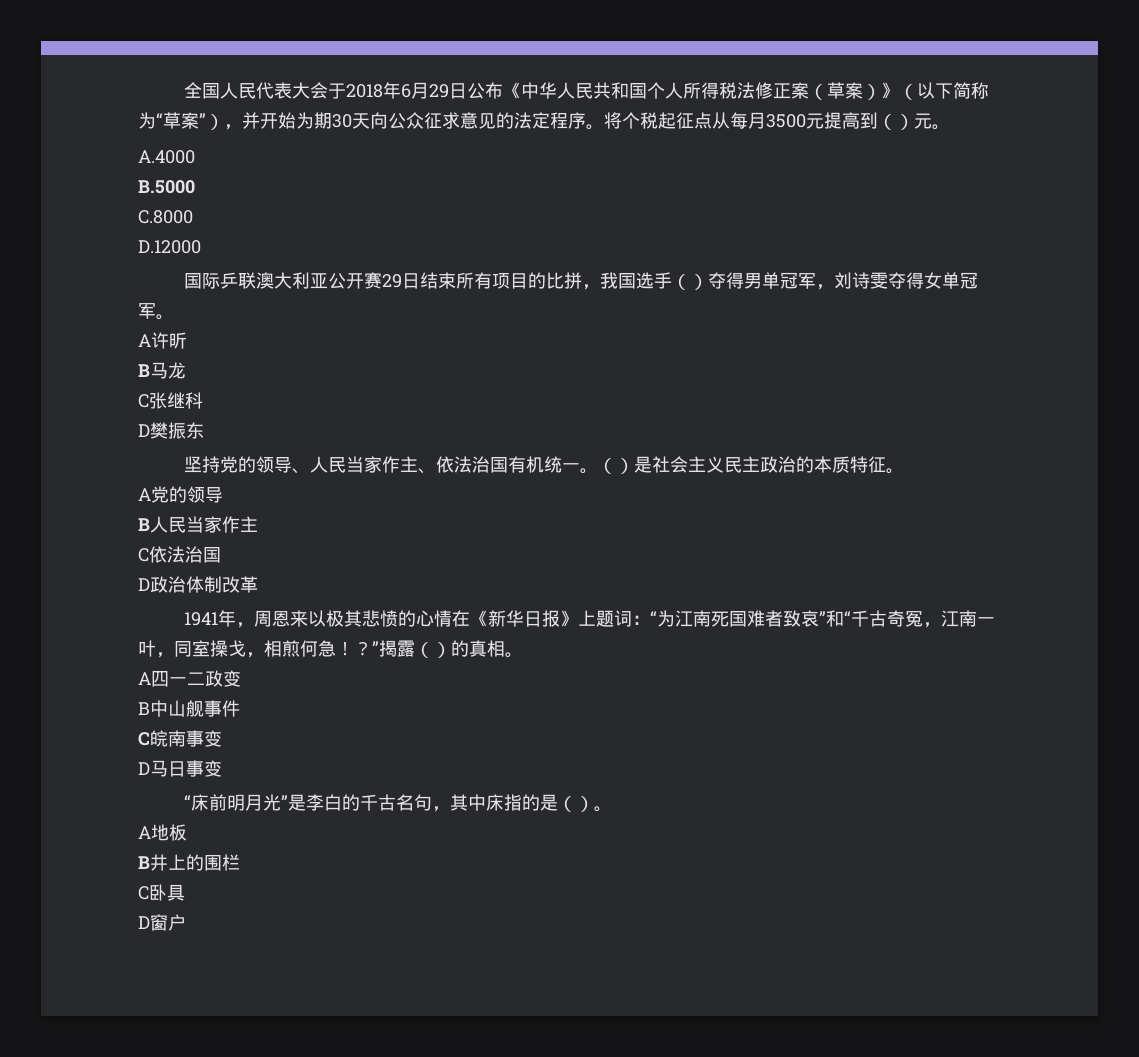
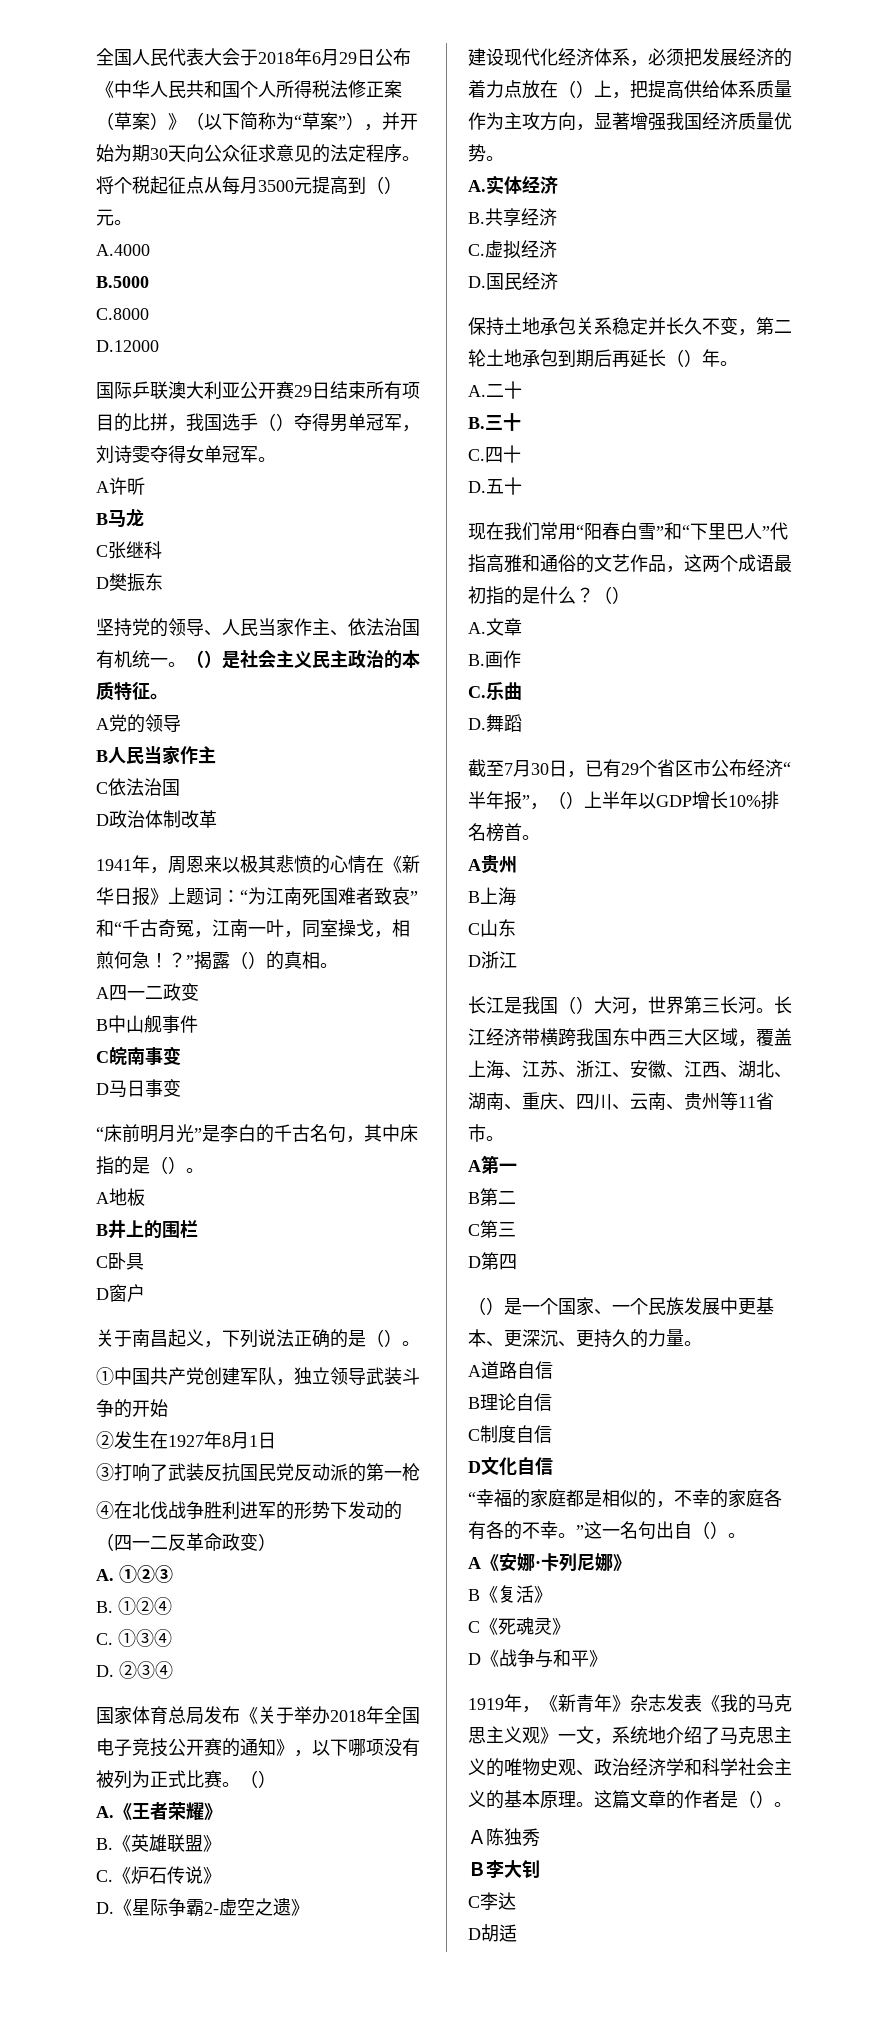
+ 关于南昌起义，下列说法正确的是（）。
+ ①中国共产党创建军队，独立领导武装斗争的开始
+ ②发生在1927年8月1日
+ ③打响了武装反抗国民党反动派的第一枪
+ ④在北伐战争胜利进军的形势下发动的（四一二反革命政变）
+ A. ①②③
+ B. ①②④
+ C. ①③④
+ D. ②③④
+ 国家体育总局发布《关于举办2018年全国电子竞技公开赛的通知》，以下哪项没有被列为正式比赛。（）
+ A.《王者荣耀》
+ B.《英雄联盟》
+ C.《炉石传说》
+ D.《星际争霸2-虚空之遗》
+ 建设现代化经济体系，必须把发展经济的着力点放在（）上，把提高供给体系质量作为主攻方向，显著增强我国经济质量优势。
+ A.实体经济
+ B.共享经济
+ C.虚拟经济
+ D.国民经济
+ 保持土地承包关系稳定并长久不变，第二轮土地承包到期后再延长（）年。
+ A.二十
+ B.三十
+ C.四十
+ D.五十
+ 现在我们常用“阳春白雪”和“下里巴人”代指高雅和通俗的文艺作品，这两个成语最初指的是什么？（）
+ A.文章
+ B.画作
+ C.乐曲
+ D.舞蹈
+ 截至7月30日，已有29个省区市公布经济“半年报”，（）上半年以GDP增长10%排名榜首。
+ A贵州
+ B上海
+ C山东
+ D浙江
+ 长江是我国（）大河，世界第三长河。长江经济带横跨我国东中西三大区域，覆盖上海、江苏、浙江、安徽、江西、湖北、湖南、重庆、四川、云南、贵州等11省市。
+ A第一
+ B第二
+ C第三
+ D第四
+ （）是一个国家、一个民族发展中更基本、更深沉、更持久的力量。
+ A道路自信
+ B理论自信
+ C制度自信
+ D文化自信
+ “幸福的家庭都是相似的，不幸的家庭各有各的不幸。”这一名句出自（）。
+ A《安娜·卡列尼娜》
+ B《复活》
+ C《死魂灵》
+ D《战争与和平》
+ 1919年，《新青年》杂志发表《我的马克思主义观》一文，系统地介绍了马克思主义的唯物史观、政治经济学和科学社会主义的基本原理。这篇文章的作者是（）。
+ Ａ陈独秀
+ Ｂ李大钊
+ C李达
+ D胡适

